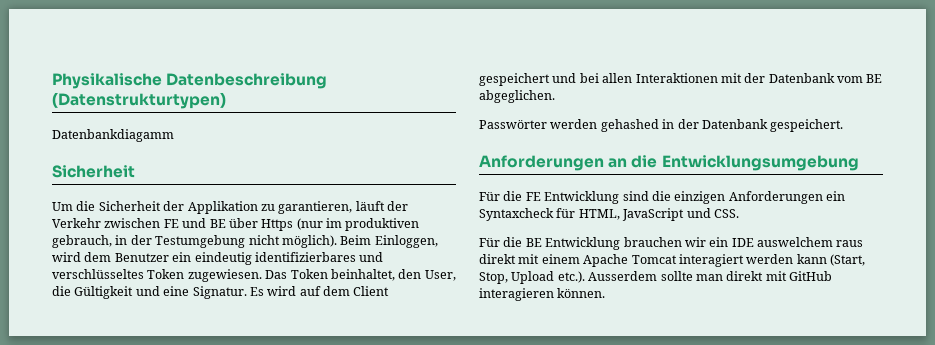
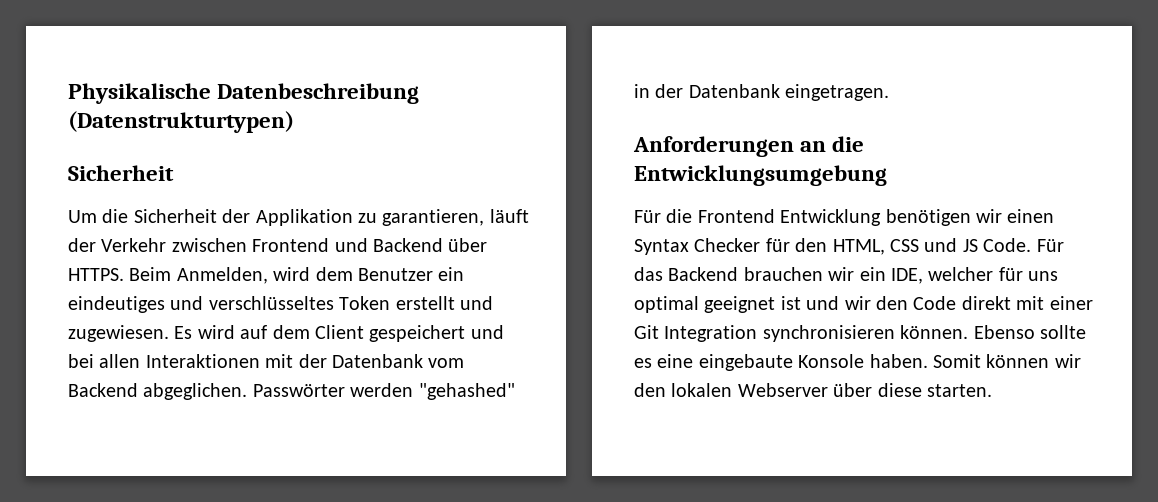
- Datenbankdiagamm
- Um die Sicherheit der Applikation zu garantieren, läuft der Verkehr zwischen FE und BE über Https (nur im produktiven gebrauch, in der Testumgebung nicht möglich). Beim Einloggen, wird dem Benutzer ein eindeutig identifizierbares und verschlüsseltes Token zugewiesen. Das Token beinhaltet, den User, die Gültigkeit und eine Signatur.
+ Um die Sicherheit der Applikation zu garantieren, läuft der Verkehr zwischen Frontend und Backend über HTTPS. Beim Anmelden, wird dem Benutzer ein eindeutiges und verschlüsseltes Token erstellt und zugewiesen.
- Es wird auf dem Client gespeichert und bei allen Interaktionen mit der Datenbank vom BE abgeglichen.
- Passwörter werden gehashed in der Datenbank gespeichert.
+ Es wird auf dem Client gespeichert und bei allen Interaktionen mit der Datenbank vom Backend abgeglichen. Passwörter werden "gehashed" in der Datenbank eingetragen.
- Für die FE Entwicklung sind die einzigen Anforderungen ein Syntaxcheck für HTML, JavaScript und CSS.
- Für die BE Entwicklung brauchen wir ein IDE auswelchem raus direkt mit einem Apache Tomcat interagiert werden kann (Start, Stop, Upload etc.). Ausserdem sollte man direkt mit GitHub interagieren können.
+ Für die Frontend Entwicklung benötigen wir einen Syntax Checker für den HTML, CSS und JS Code. Für das Backend brauchen wir ein IDE, welcher für uns optimal geeignet ist und wir den Code direkt mit einer Git Integration synchronisieren können. Ebenso sollte es eine eingebaute Konsole haben. Somit können wir den lokalen Webserver über diese starten.

